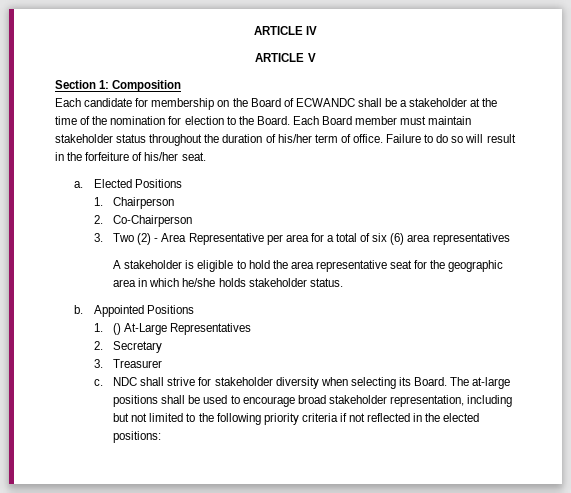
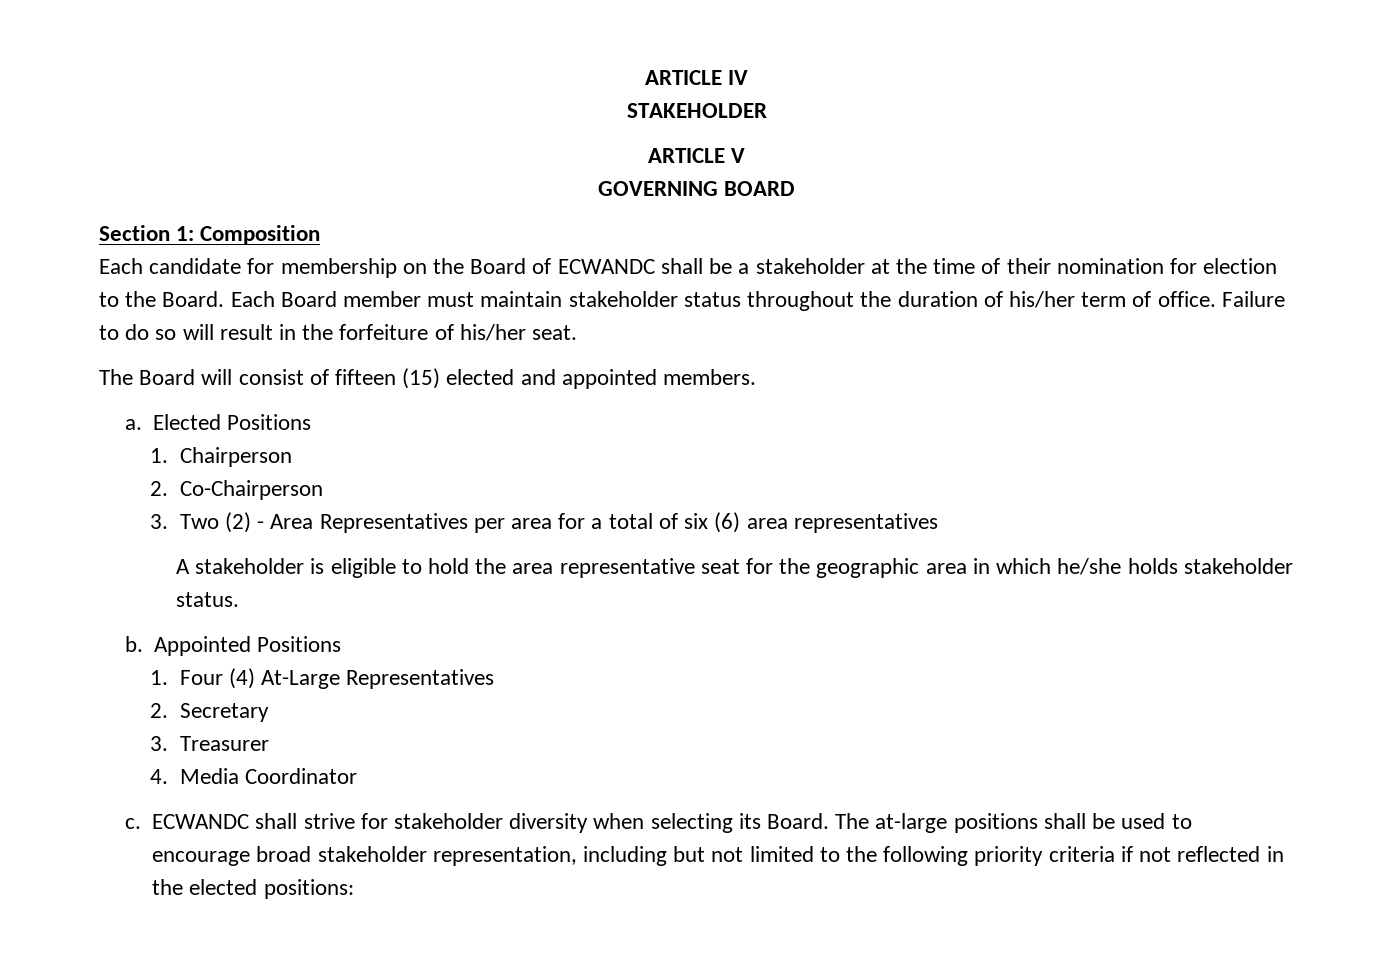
+ STAKEHOLDER
+ GOVERNING BOARD
- Each candidate for membership on the Board of ECWANDC shall be a stakeholder at the time of the nomination for election to the Board.
+ Each candidate for membership on the Board of ECWANDC shall be a stakeholder at the time of their nomination for election to the Board.
+ The Board will consist of fifteen (15) elected and appointed members.
- 3. Two (2) - Area Representative per area for a total of six (6) area representatives
+ 3. Two (2) - Area Representatives per area for a total of six (6) area representatives
- 1. () At-Large Representatives
+ 1. Four (4) At-Large Representatives
- c. NDC shall strive for stakeholder diversity when selecting its Board.
+ 4. Media Coordinator
+ c. ECWANDC shall strive for stakeholder diversity when selecting its Board.

